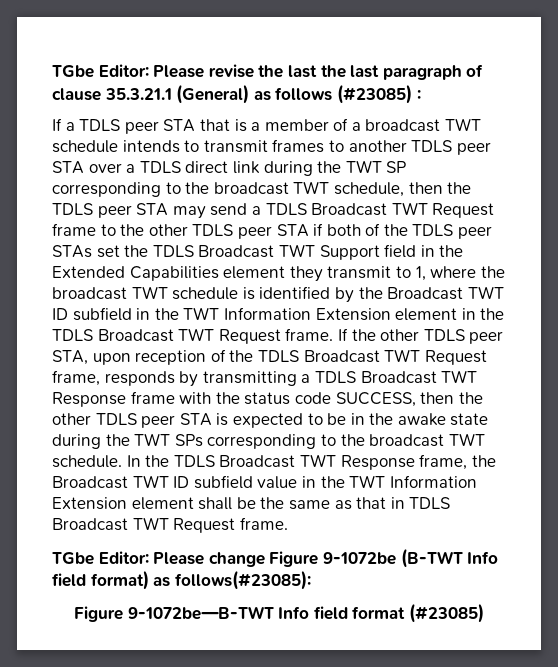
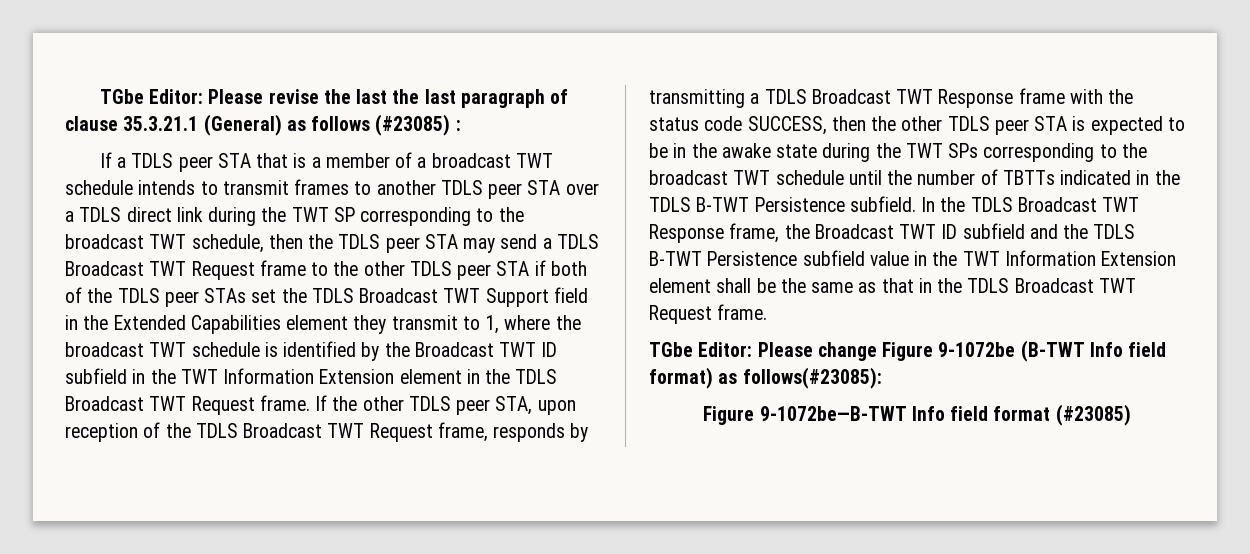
- If the other TDLS peer STA, upon reception of the TDLS Broadcast TWT Request frame, responds by transmitting a TDLS Broadcast TWT Response frame with the status code SUCCESS, then the other TDLS peer STA is expected to be in the awake state during the TWT SPs corresponding to the broadcast TWT schedule.
+ If the other TDLS peer STA, upon reception of the TDLS Broadcast TWT Request frame, responds by transmitting a TDLS Broadcast TWT Response frame with the status code SUCCESS, then the other TDLS peer STA is expected to be in the awake state during the TWT SPs corresponding to the broadcast TWT schedule until the number of TBTTs indicated in the TDLS B-TWT Persistence subfield.
- In the TDLS Broadcast TWT Response frame, the Broadcast TWT ID subfield value in the TWT Information Extension element shall be the same as that in TDLS Broadcast TWT Request frame.
+ In the TDLS Broadcast TWT Response frame, the Broadcast TWT ID subfield and the TDLS B-TWT Persistence subfield value in the TWT Information Extension element shall be the same as that in the TDLS Broadcast TWT Request frame.

